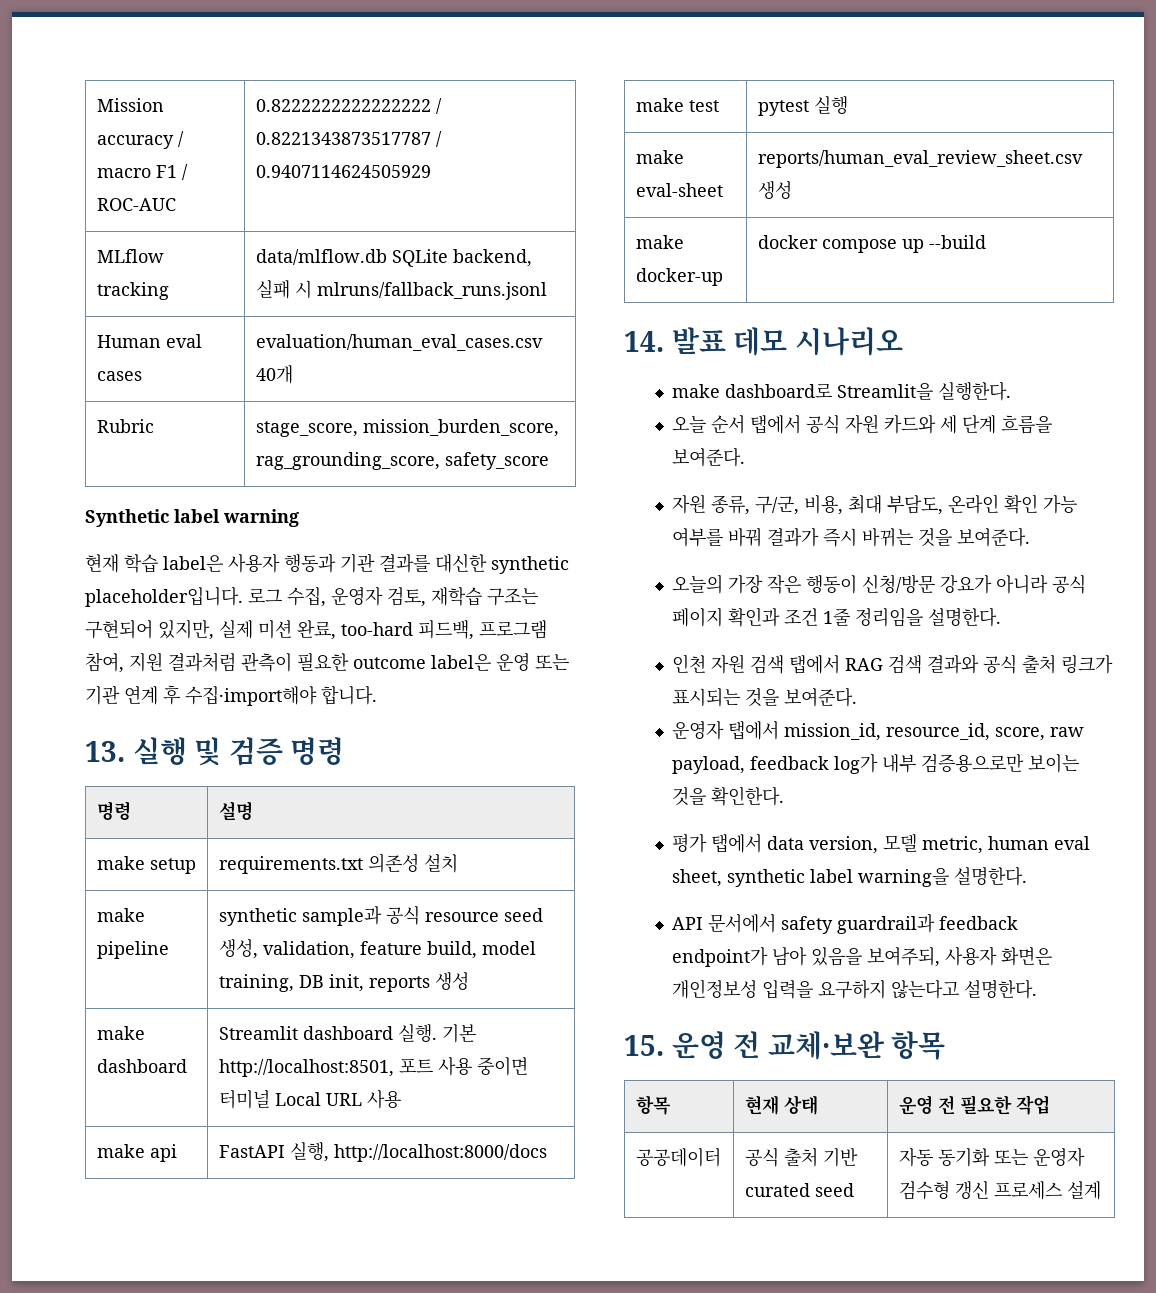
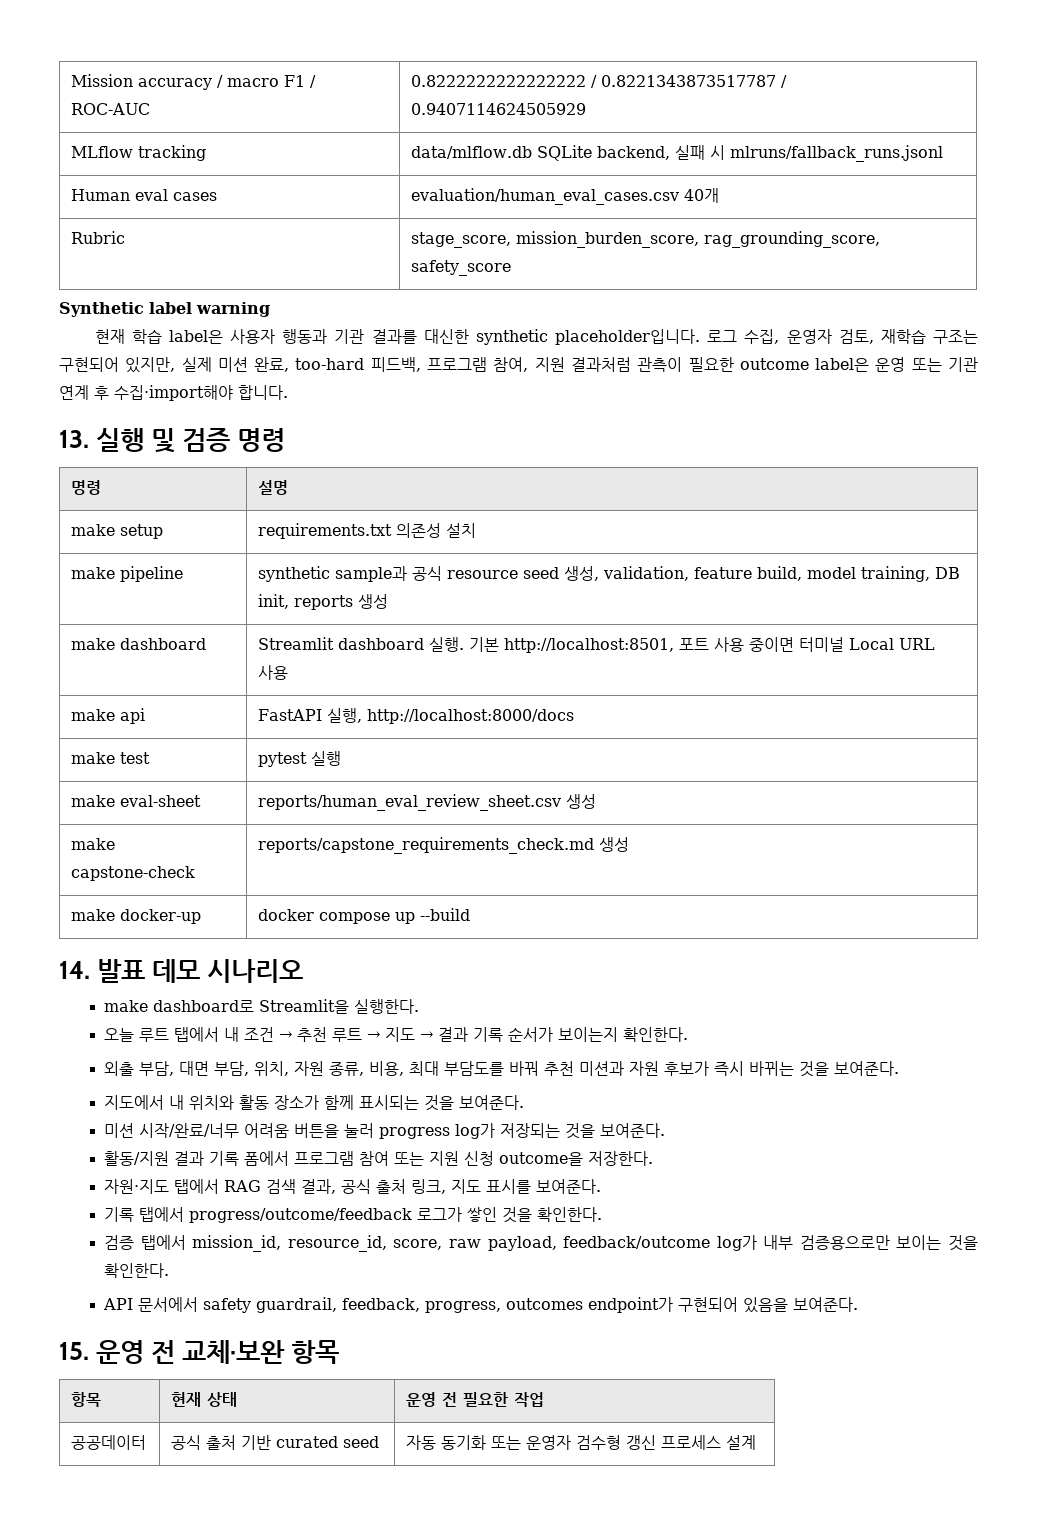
+ make capstone-check | reports/capstone_requirements_check.md 생성
- 오늘 순서 탭에서 공식 자원 카드와 세 단계 흐름을 보여준다.
- 자원 종류, 구/군, 비용, 최대 부담도, 온라인 확인 가능 여부를 바꿔 결과가 즉시 바뀌는 것을 보여준다.
- 오늘의 가장 작은 행동이 신청/방문 강요가 아니라 공식 페이지 확인과 조건 1줄 정리임을 설명한다.
- 인천 자원 검색 탭에서 RAG 검색 결과와 공식 출처 링크가 표시되는 것을 보여준다.
- 운영자 탭에서 mission_id, resource_id, score, raw payload, feedback log가 내부 검증용으로만 보이는 것을 확인한다.
+ 오늘 루트 탭에서 내 조건 → 추천 루트 → 지도 → 결과 기록 순서가 보이는지 확인한다.
+ 외출 부담, 대면 부담, 위치, 자원 종류, 비용, 최대 부담도를 바꿔 추천 미션과 자원 후보가 즉시 바뀌는 것을 보여준다.
+ 지도에서 내 위치와 활동 장소가 함께 표시되는 것을 보여준다.
+ 미션 시작/완료/너무 어려움 버튼을 눌러 progress log가 저장되는 것을 보여준다.
+ 활동/지원 결과 기록 폼에서 프로그램 참여 또는 지원 신청 outcome을 저장한다.
+ 자원·지도 탭에서 RAG 검색 결과, 공식 출처 링크, 지도 표시를 보여준다.
+ 기록 탭에서 progress/outcome/feedback 로그가 쌓인 것을 확인한다.
+ 검증 탭에서 mission_id, resource_id, score, raw payload, feedback/outcome log가 내부 검증용으로만 보이는 것을 확인한다.
- 평가 탭에서 data version, 모델 metric, human eval sheet, synthetic label warning을 설명한다.
- API 문서에서 safety guardrail과 feedback endpoint가 남아 있음을 보여주되, 사용자 화면은 개인정보성 입력을 요구하지 않는다고 설명한다.
+ API 문서에서 safety guardrail, feedback, progress, outcomes endpoint가 구현되어 있음을 보여준다.

